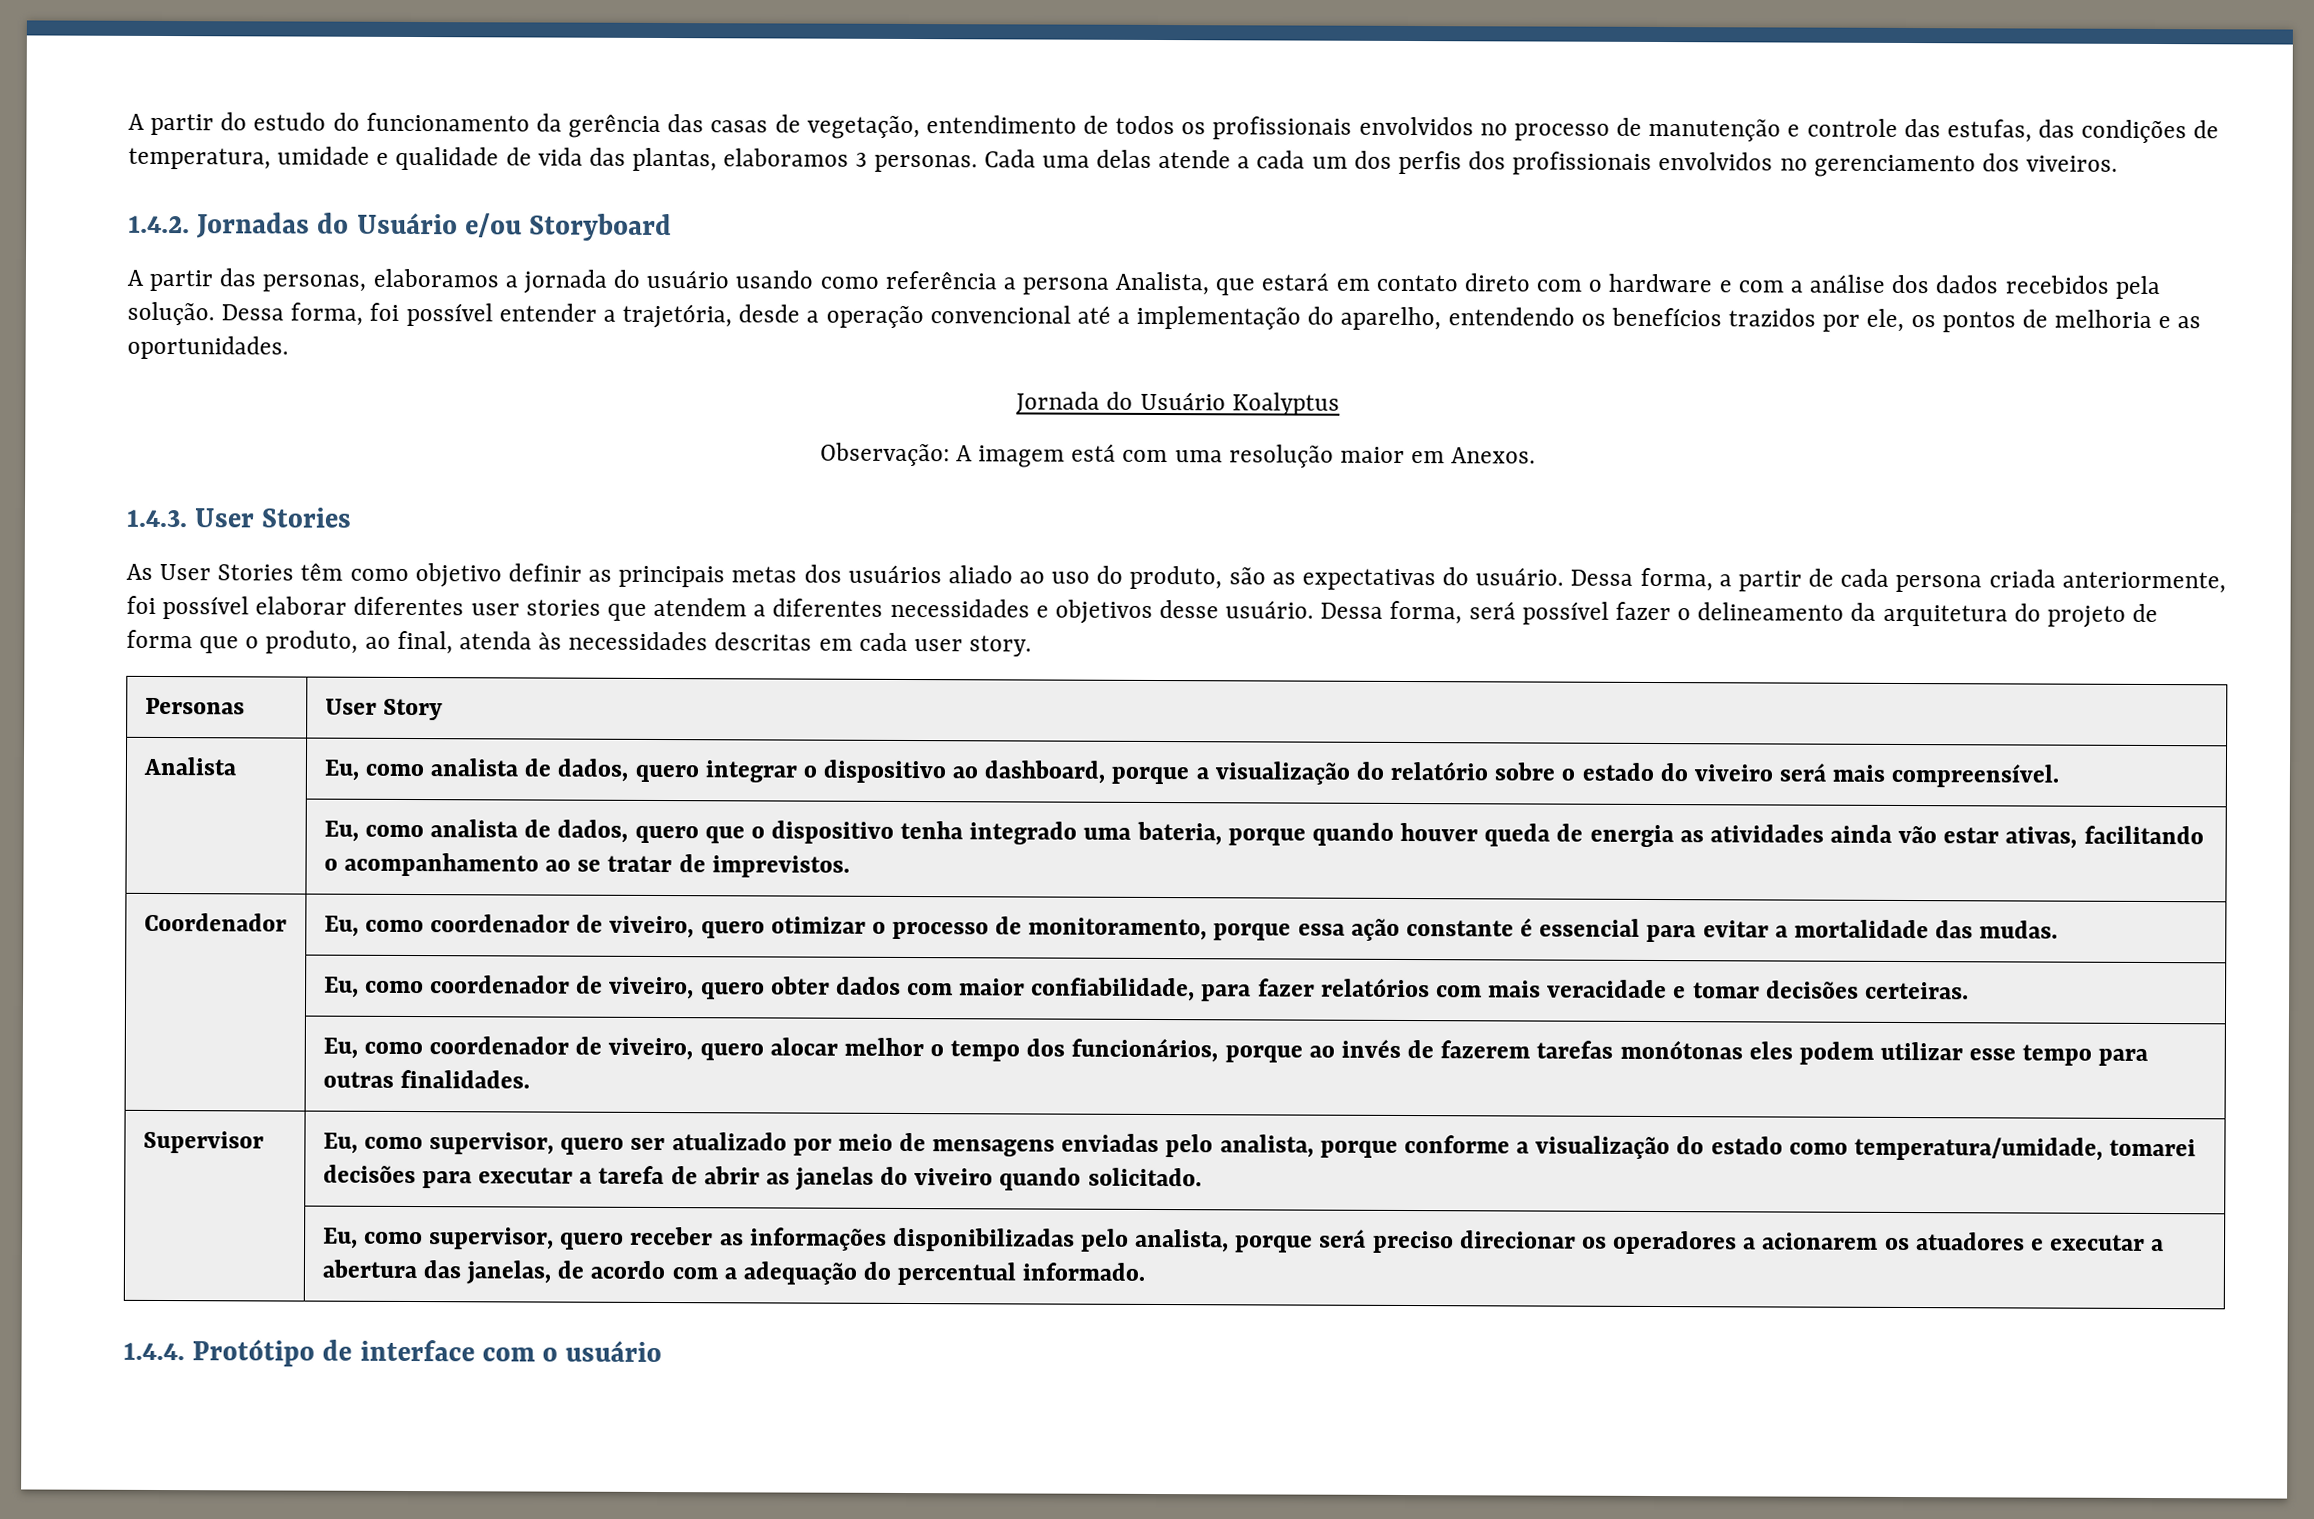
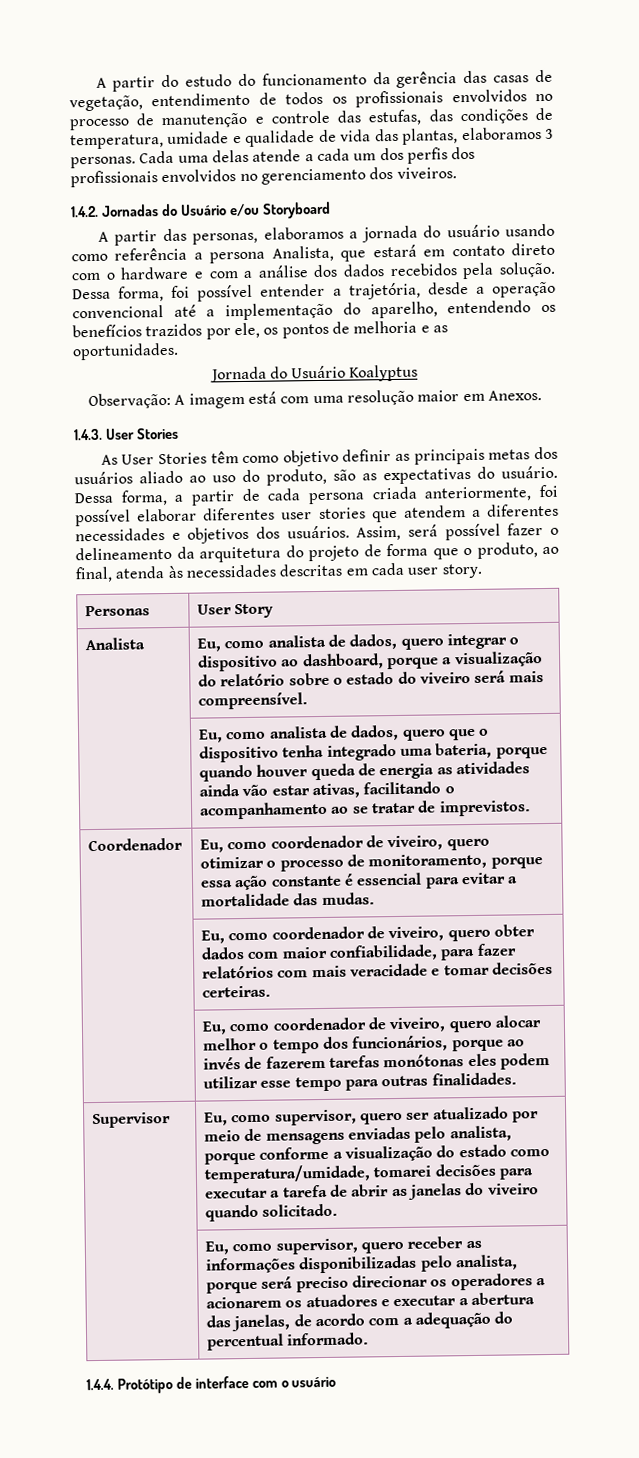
- Dessa forma, a partir de cada persona criada anteriormente, foi possível elaborar diferentes user stories que atendem a diferentes necessidades e objetivos desse usuário. Dessa forma, será possível fazer o delineamento da arquitetura do projeto de forma que o produto, ao final, atenda às necessidades descritas em cada user story.
+ Dessa forma, a partir de cada persona criada anteriormente, foi possível elaborar diferentes user stories que atendem a diferentes necessidades e objetivos dos usuários. Assim, será possível fazer o delineamento da arquitetura do projeto de forma que o produto, ao final, atenda às necessidades descritas em cada user story.

